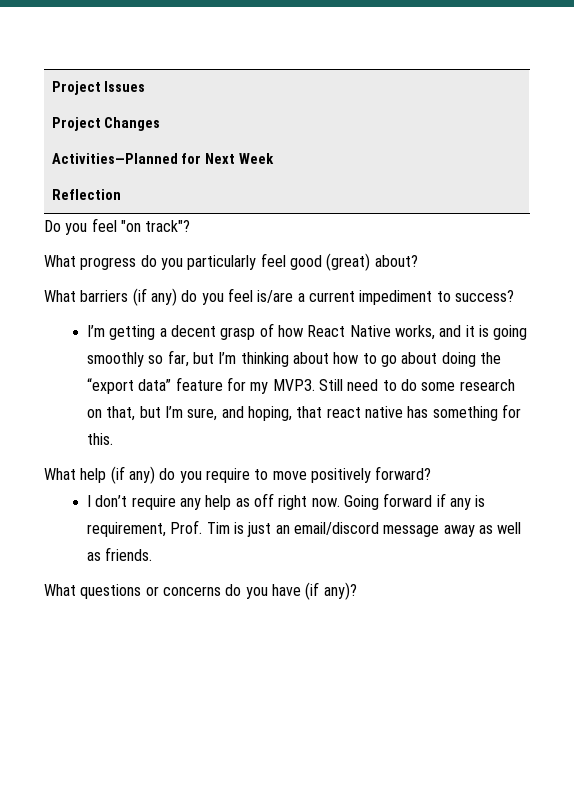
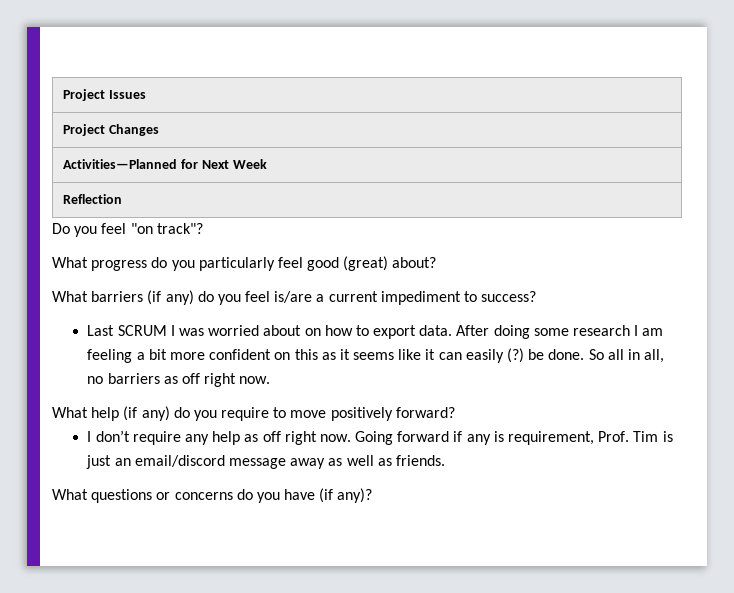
- I’m getting a decent grasp of how React Native works, and it is going smoothly so far, but I’m thinking about how to go about doing the “export data” feature for my MVP3. Still need to do some research on that, but I’m sure, and hoping, that react native has something for this.
+ Last SCRUM I was worried about on how to export data. After doing some research I am feeling a bit more confident on this as it seems like it can easily (?) be done. So all in all, no barriers as off right now.

